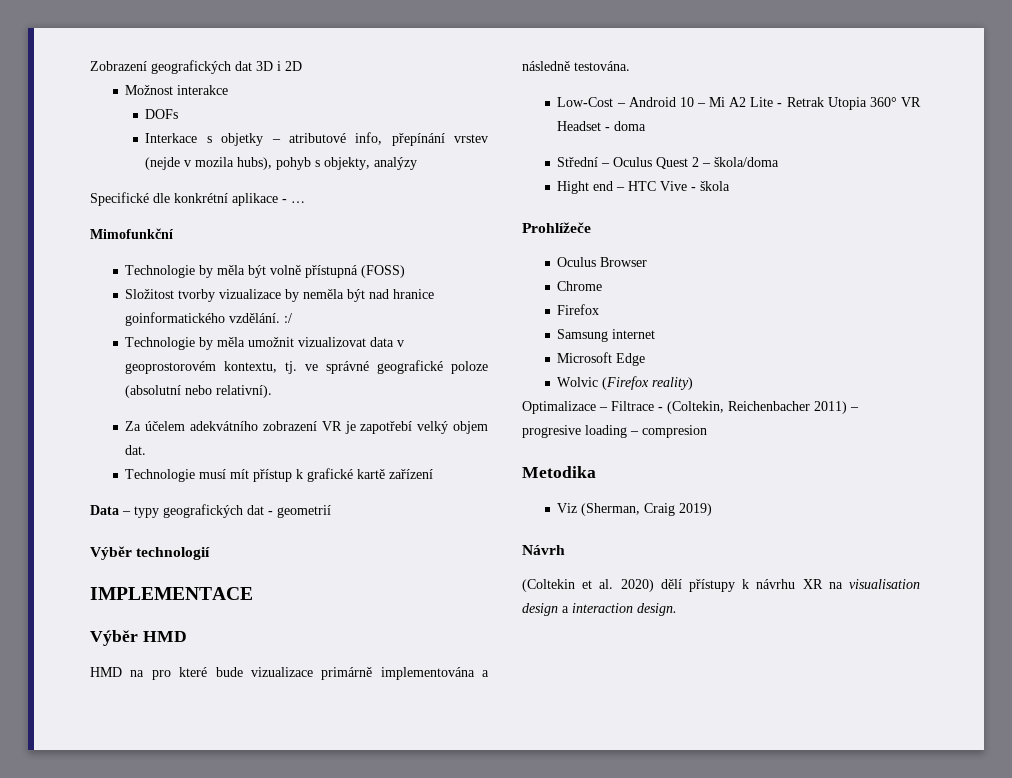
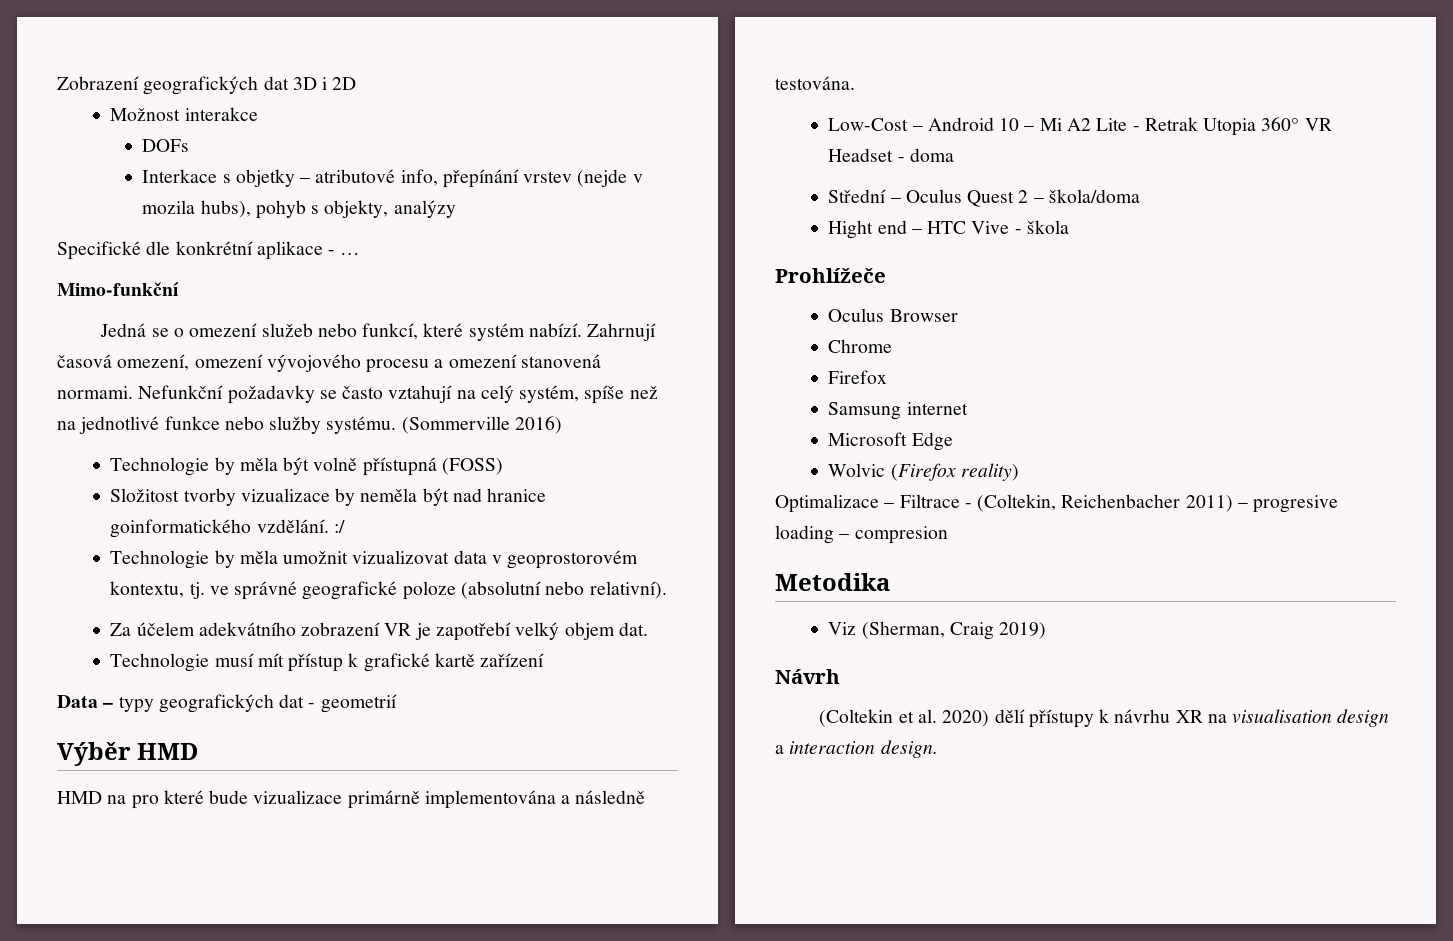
- Mimofunkční
+ Mimo-funkční
+ Jedná se o omezení služeb nebo funkcí, které systém nabízí. Zahrnují časová omezení, omezení vývojového procesu a omezení stanovená normami. Nefunkční požadavky se často vztahují na celý systém, spíše než na jednotlivé funkce nebo služby systému. (Sommerville 2016)
- Výběr technologií
- IMPLEMENTACE

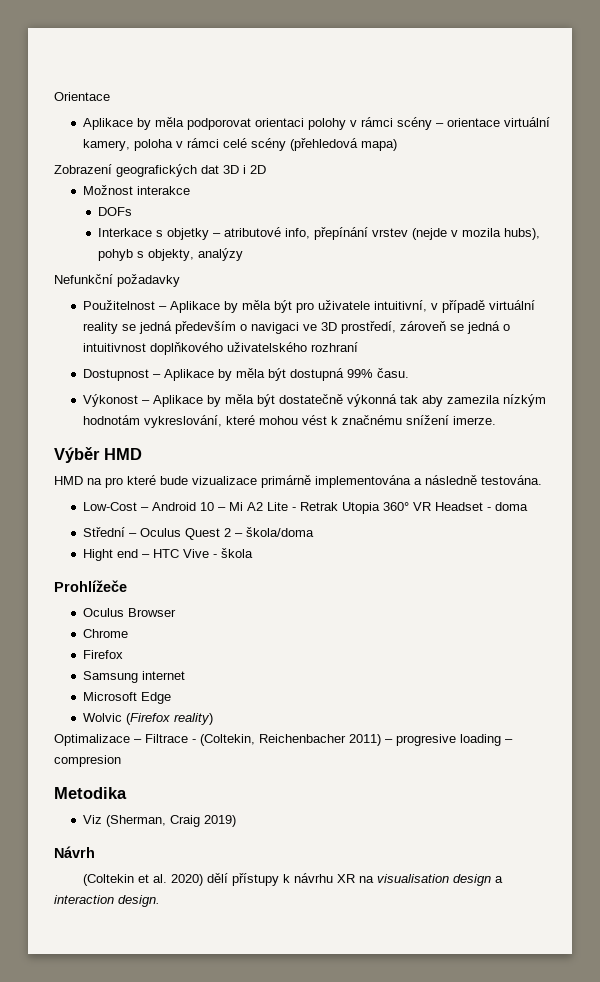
+ Orientace
+ Aplikace by měla podporovat orientaci polohy v rámci scény – orientace virtuální kamery, poloha v rámci celé scény (přehledová mapa)
- Specifické dle konkrétní aplikace - …
- Mimo-funkční
- Jedná se o omezení služeb nebo funkcí, které systém nabízí. Zahrnují časová omezení, omezení vývojového procesu a omezení stanovená normami. Nefunkční požadavky se často vztahují na celý systém, spíše než na jednotlivé funkce nebo služby systému. (Sommerville 2016)
- Technologie by měla být volně přístupná (FOSS)
- Složitost tvorby vizualizace by neměla být nad hranice goinformatického vzdělání. :/
- Technologie by měla umožnit vizualizovat data v geoprostorovém kontextu, tj. ve správné geografické poloze (absolutní nebo relativní).
- Za účelem adekvátního zobrazení VR je zapotřebí velký objem dat.
- Technologie musí mít přístup k grafické kartě zařízení
- Data – typy geografických dat - geometrií
+ Nefunkční požadavky
+ Použitelnost – Aplikace by měla být pro uživatele intuitivní, v případě virtuální reality se jedná především o navigaci ve 3D prostředí, zároveň se jedná o intuitivnost doplňkového uživatelského rozhraní
+ Dostupnost – Aplikace by měla být dostupná 99% času.
+ Výkonost – Aplikace by měla být dostatečně výkonná tak aby zamezila nízkým hodnotám vykreslování, které mohou vést k značnému snížení imerze.

